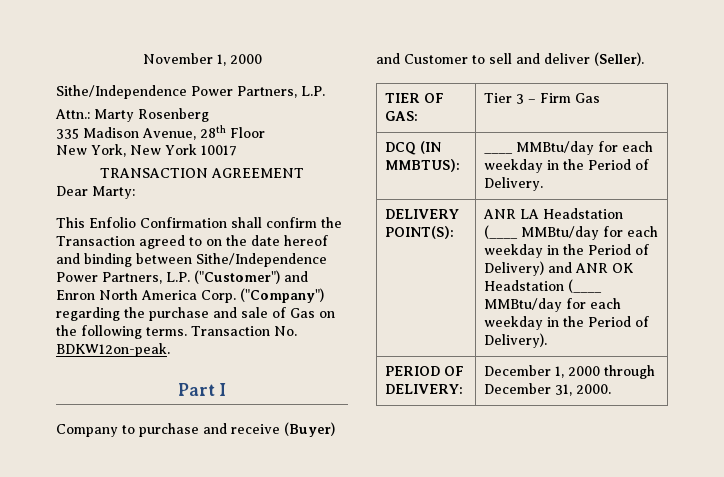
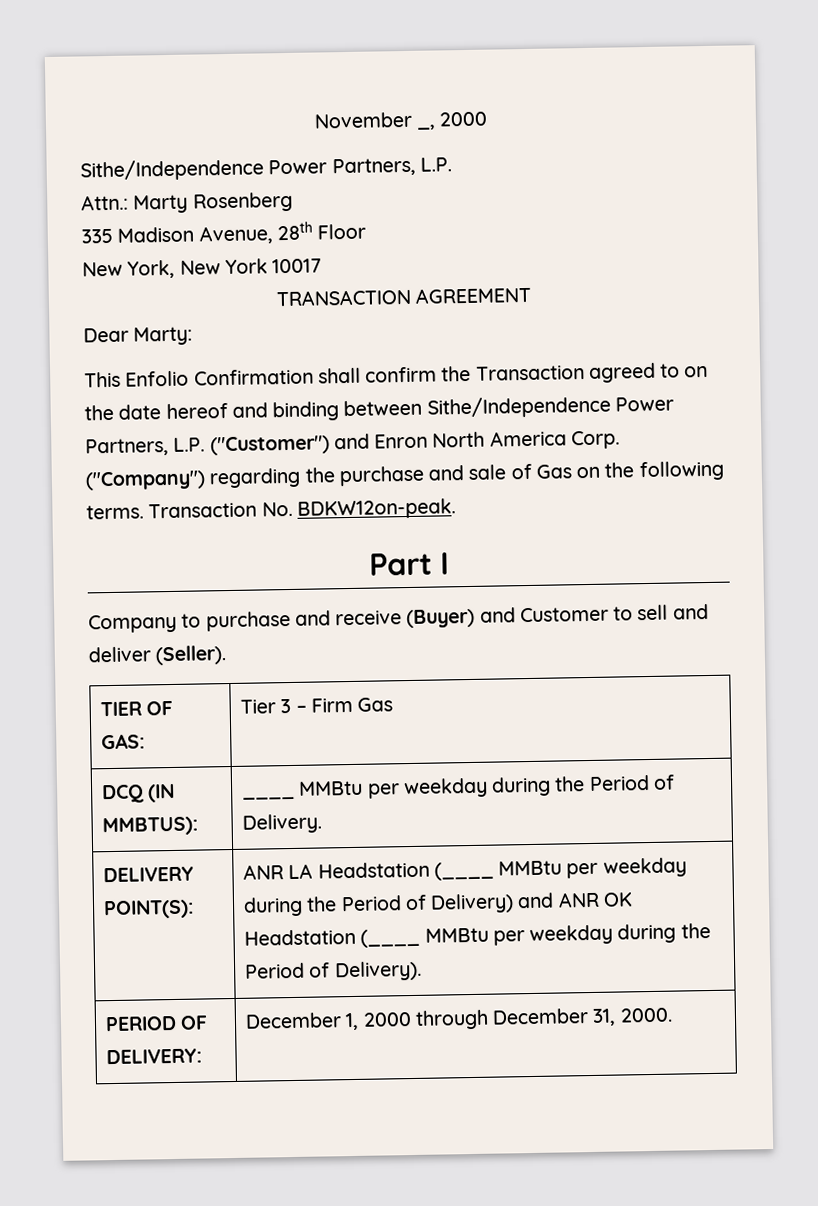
- November 1, 2000
+ November _, 2000
- DCQ (IN MMBTUS): | ____ MMBtu/day for each weekday in the Period of Delivery.
+ DCQ (IN MMBTUS): | ____ MMBtu per weekday during the Period of Delivery.
- DELIVERY POINT(S): | ANR LA Headstation (____ MMBtu/day for each weekday in the Period of Delivery) and ANR OK Headstation (____ MMBtu/day for each weekday in the Period of Delivery).
+ DELIVERY POINT(S): | ANR LA Headstation (____ MMBtu per weekday during the Period of Delivery) and ANR OK Headstation (____ MMBtu per weekday during the Period of Delivery).

